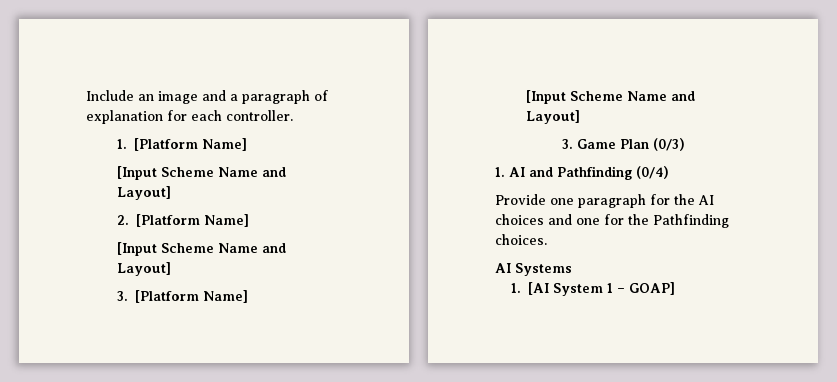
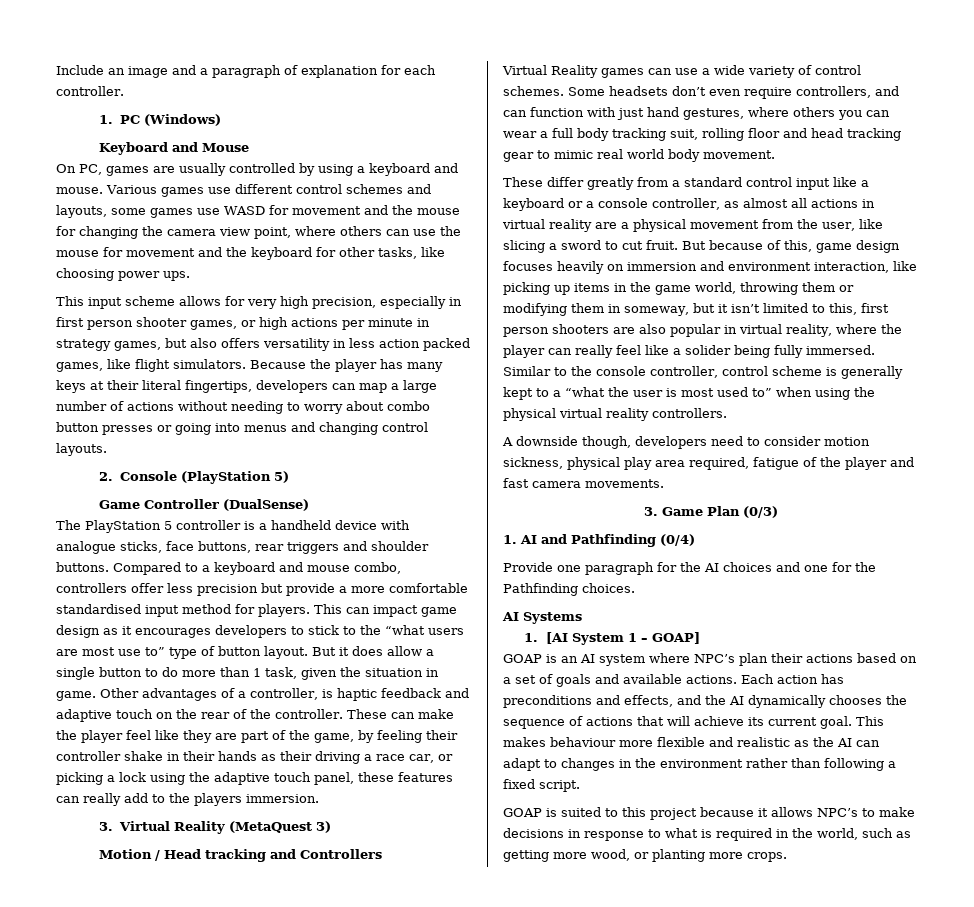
- 1. [Platform Name]
- [Input Scheme Name and Layout]
- 2. [Platform Name]
- [Input Scheme Name and Layout]
- 3. [Platform Name]
- [Input Scheme Name and Layout]
+ 1. PC (Windows)
+ Keyboard and Mouse
+ On PC, games are usually controlled by using a keyboard and mouse. Various games use different control schemes and layouts, some games use WASD for movement and the mouse for changing the camera view point, where others can use the mouse for movement and the keyboard for other tasks, like choosing power ups.
+ This input scheme allows for very high precision, especially in first person shooter games, or high actions per minute in strategy games, but also offers versatility in less action packed games, like flight simulators. Because the player has many keys at their literal fingertips, developers can map a large number of actions without needing to worry about combo button presses or going into menus and changing control layouts.
+ 2. Console (PlayStation 5)
+ Game Controller (DualSense)
+ The PlayStation 5 controller is a handheld device with analogue sticks, face buttons, rear triggers and shoulder buttons. Compared to a keyboard and mouse combo, controllers offer less precision but provide a more comfortable standardised input method for players. This can impact game design as it encourages developers to stick to the “what users are most use to” type of button layout. But it does allow a single button to do more than 1 task, given the situation in game. Other advantages of a controller, is haptic feedback and adaptive touch on the rear of the controller. These can make the player feel like they are part of the game, by feeling their controller shake in their hands as their driving a race car, or picking a lock using the adaptive touch panel, these features can really add to the players immersion.
+ 3. Virtual Reality (MetaQuest 3)
+ Motion / Head tracking and Controllers
+ Virtual Reality games can use a wide variety of control schemes. Some headsets don’t even require controllers, and can function with just hand gestures, where others you can wear a full body tracking suit, rolling floor and head tracking gear to mimic real world body movement.
+ These differ greatly from a standard control input like a keyboard or a console controller, as almost all actions in virtual reality are a physical movement from the user, like slicing a sword to cut fruit. But because of this, game design focuses heavily on immersion and environment interaction, like picking up items in the game world, throwing them or modifying them in someway, but it isn’t limited to this, first person shooters are also popular in virtual reality, where the player can really feel like a solider being fully immersed. Similar to the console controller, control scheme is generally kept to a “what the user is most used to” when using the physical virtual reality controllers.
+ A downside though, developers need to consider motion sickness, physical play area required, fatigue of the player and fast camera movements.
+ GOAP is an AI system where NPC’s plan their actions based on a set of goals and available actions. Each action has preconditions and effects, and the AI dynamically chooses the sequence of actions that will achieve its current goal. This makes behaviour more flexible and realistic as the AI can adapt to changes in the environment rather than following a fixed script.
+ GOAP is suited to this project because it allows NPC’s to make decisions in response to what is required in the world, such as getting more wood, or planting more crops.

